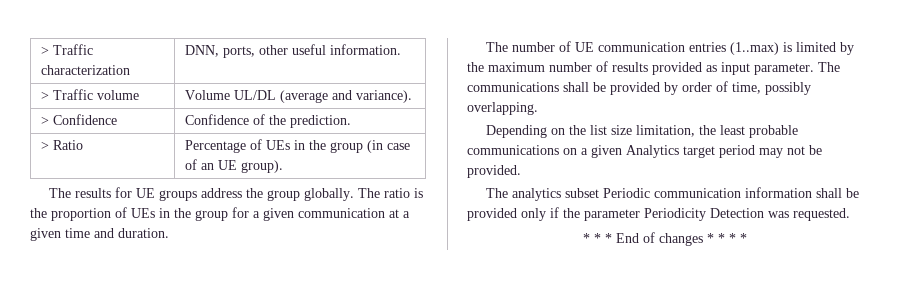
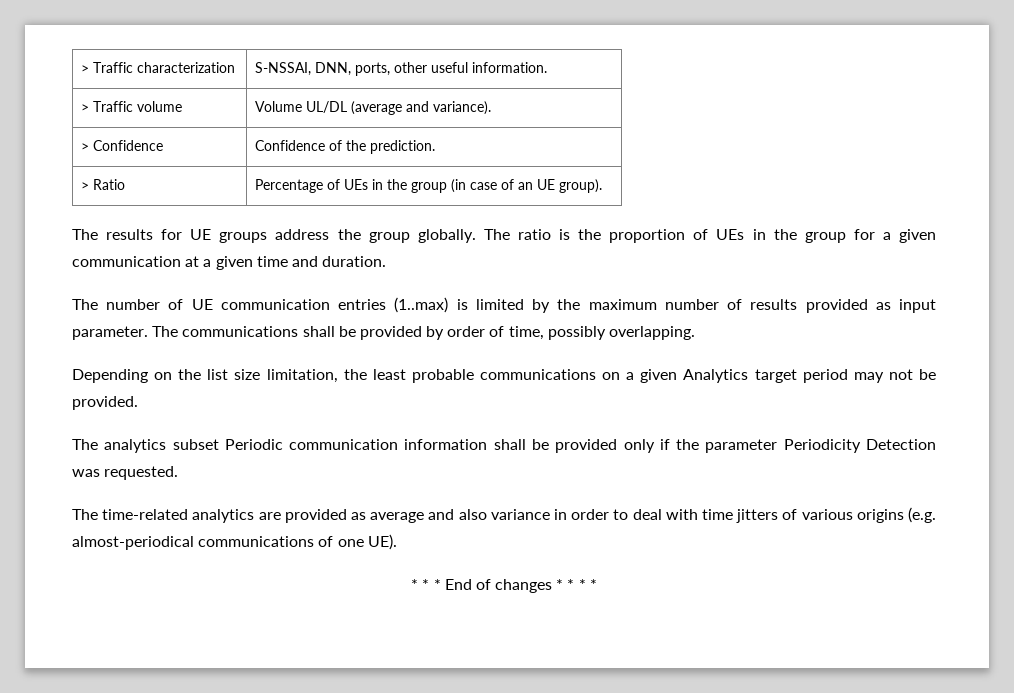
- > Traffic characterization | DNN, ports, other useful information.
+ > Traffic characterization | S-NSSAI, DNN, ports, other useful information.
+ The time-related analytics are provided as average and also variance in order to deal with time jitters of various origins (e.g. almost-periodical communications of one UE).

